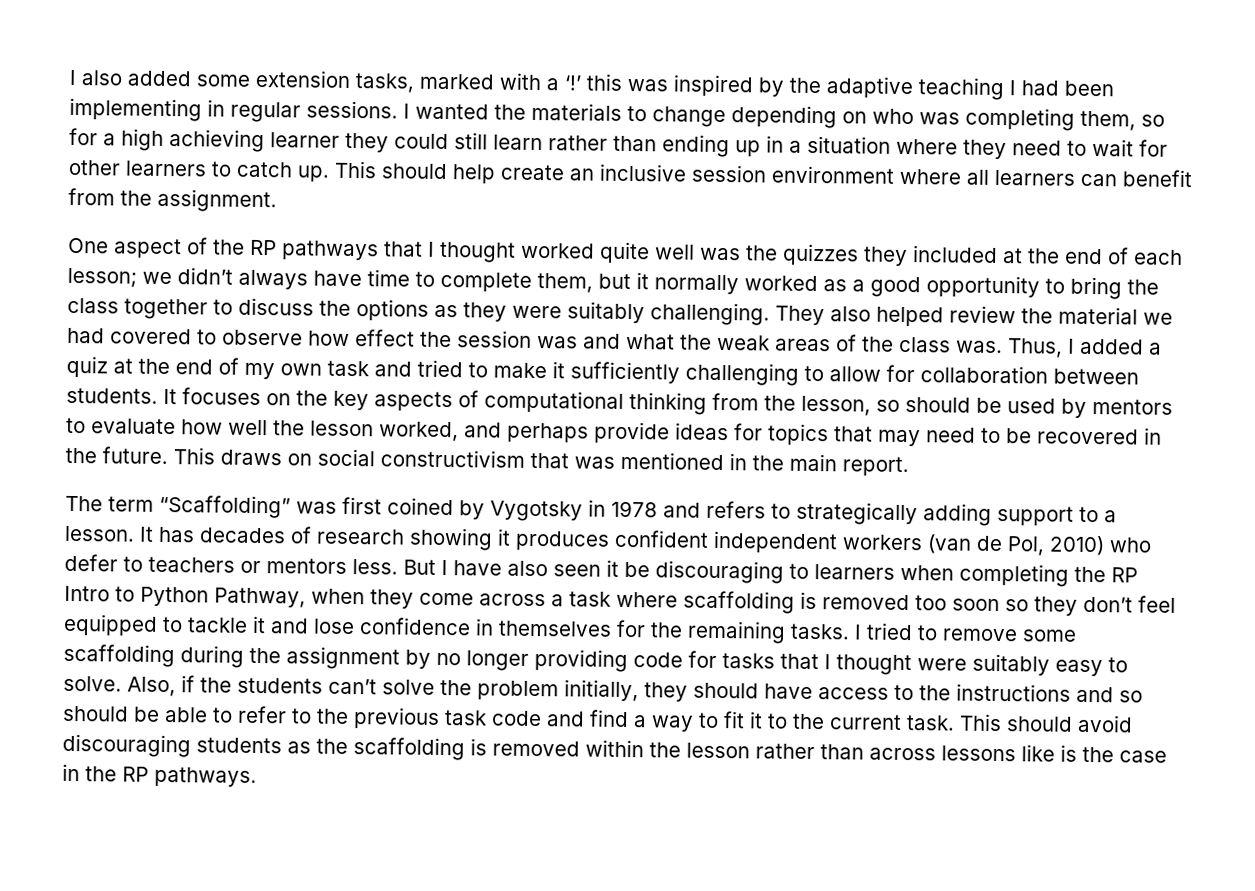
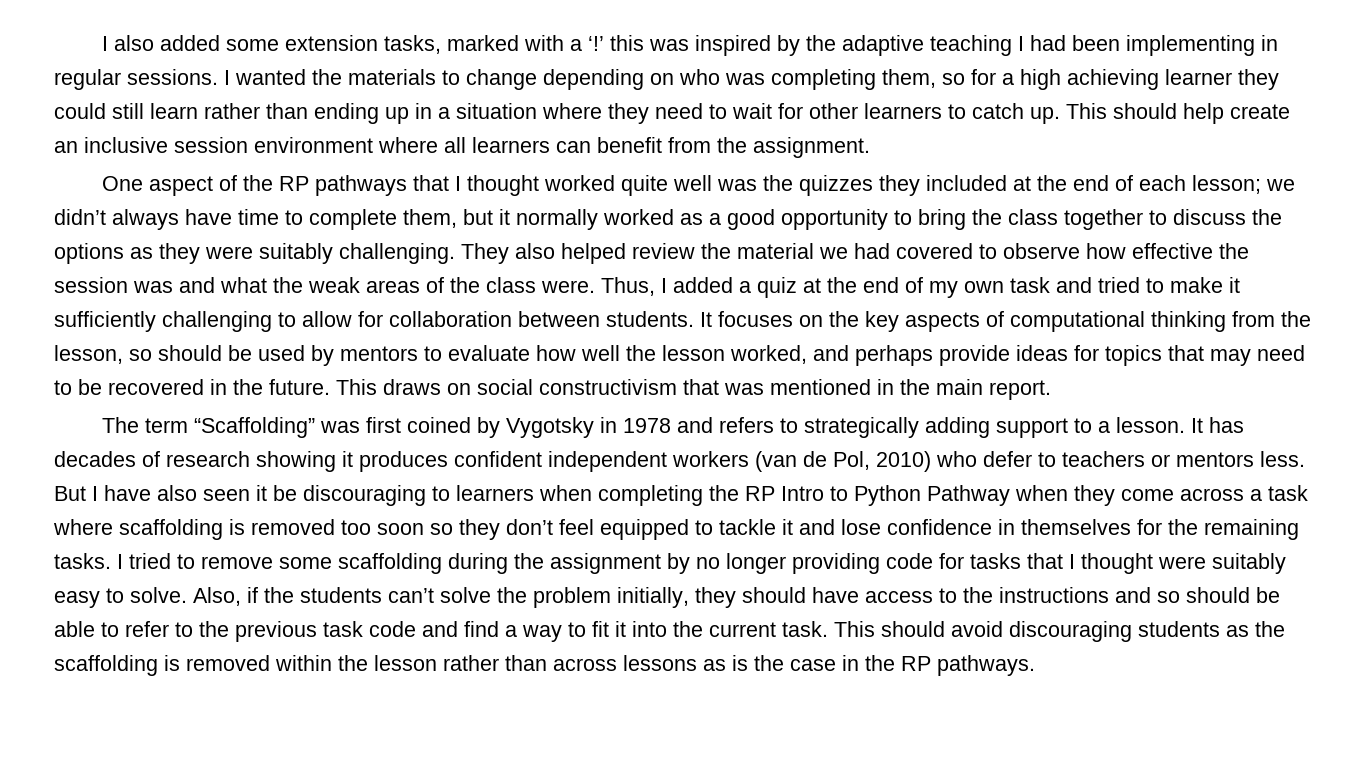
- They also helped review the material we had covered to observe how effect the session was and what the weak areas of the class was.
+ They also helped review the material we had covered to observe how effective the session was and what the weak areas of the class were.
- But I have also seen it be discouraging to learners when completing the RP Intro to Python Pathway, when they come across a task where scaffolding is removed too soon so they don’t feel equipped to tackle it and lose confidence in themselves for the remaining tasks.
+ But I have also seen it be discouraging to learners when completing the RP Intro to Python Pathway when they come across a task where scaffolding is removed too soon so they don’t feel equipped to tackle it and lose confidence in themselves for the remaining tasks.
- Also, if the students can’t solve the problem initially, they should have access to the instructions and so should be able to refer to the previous task code and find a way to fit it to the current task.
+ Also, if the students can’t solve the problem initially, they should have access to the instructions and so should be able to refer to the previous task code and find a way to fit it into the current task.
- This should avoid discouraging students as the scaffolding is removed within the lesson rather than across lessons like is the case in the RP pathways.
+ This should avoid discouraging students as the scaffolding is removed within the lesson rather than across lessons as is the case in the RP pathways.

